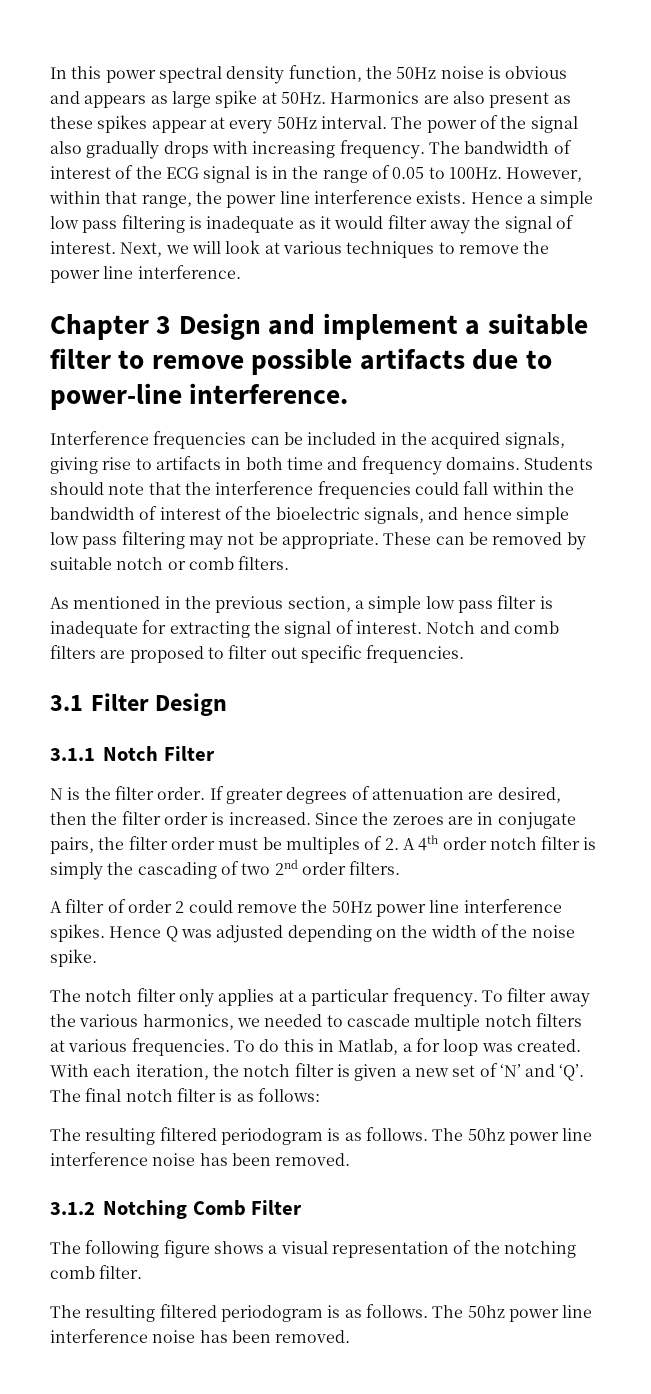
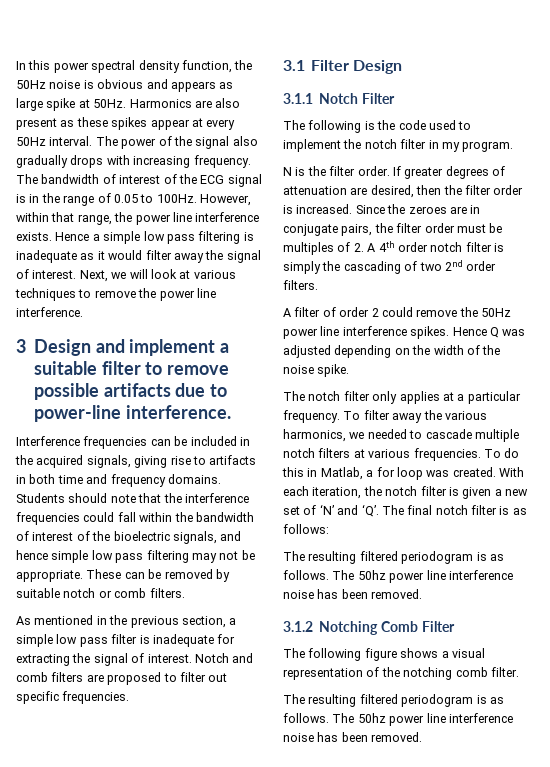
- Chapter 3 Design and implement a suitable filter to remove possible artifacts due to power-line interference.
+ 3 Design and implement a suitable filter to remove possible artifacts due to power-line interference.
+ The following is the code used to implement the notch filter in my program.

